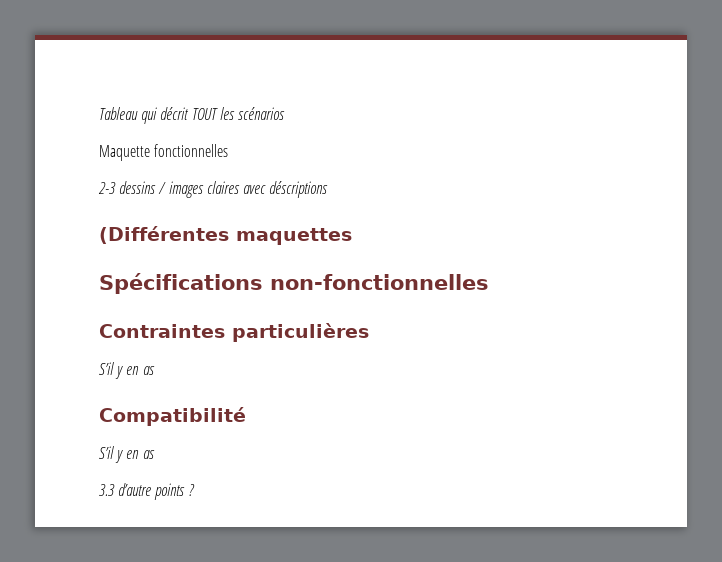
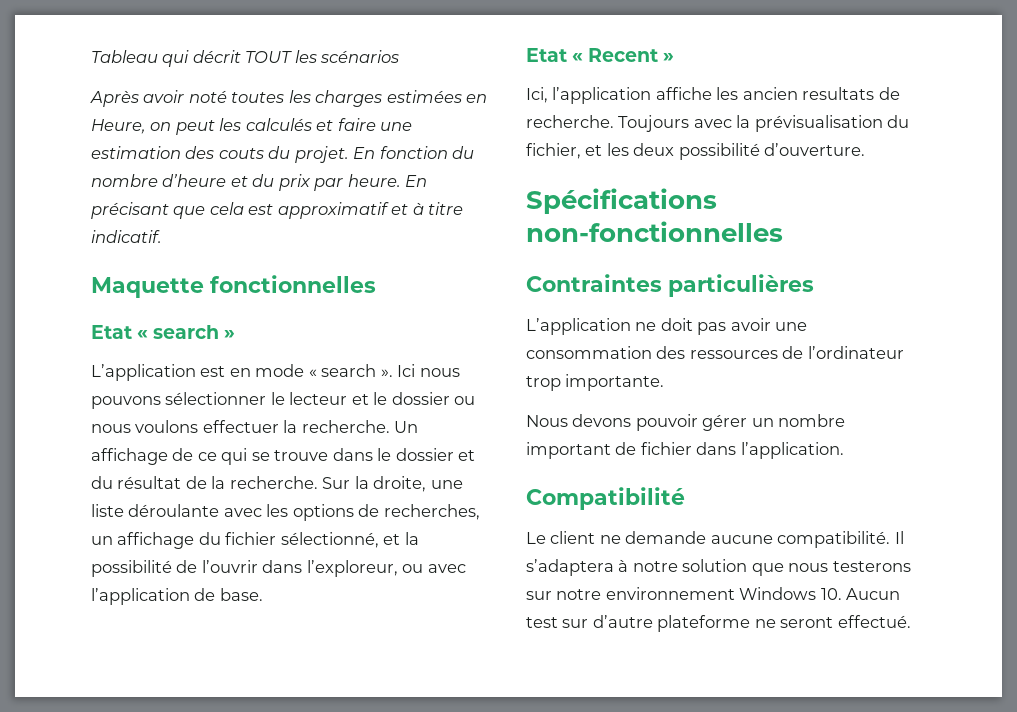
+ Après avoir noté toutes les charges estimées en Heure, on peut les calculés et faire une estimation des couts du projet. En fonction du nombre d’heure et du prix par heure. En précisant que cela est approximatif et à titre indicatif.
  Maquette fonctionnelles
- 2-3 dessins / images claires avec déscriptions
- (Différentes maquettes
+ Etat « search »
+ L’application est en mode « search ». Ici nous pouvons sélectionner le lecteur et le dossier ou nous voulons effectuer la recherche. Un affichage de ce qui se trouve dans le dossier et du résultat de la recherche. Sur la droite, une liste déroulante avec les options de recherches, un affichage du fichier sélectionné, et la possibilité de l’ouvrir dans l’exploreur, ou avec l’application de base.
+ Etat « Recent »
+ Ici, l’application affiche les ancien resultats de recherche. Toujours avec la prévisualisation du fichier, et les deux possibilité d’ouverture.
  Spécifications non-fonctionnelles
  Contraintes particulières
- S’il y en as
+ L’application ne doit pas avoir une consommation des ressources de l’ordinateur trop importante.
+ Nous devons pouvoir gérer un nombre important de fichier dans l’application.
  Compatibilité
- S’il y en as
- 3.3 d’autre points ?
+ Le client ne demande aucune compatibilité. Il s’adaptera à notre solution que nous testerons sur notre environnement Windows 10. Aucun test sur d’autre plateforme ne seront effectué.

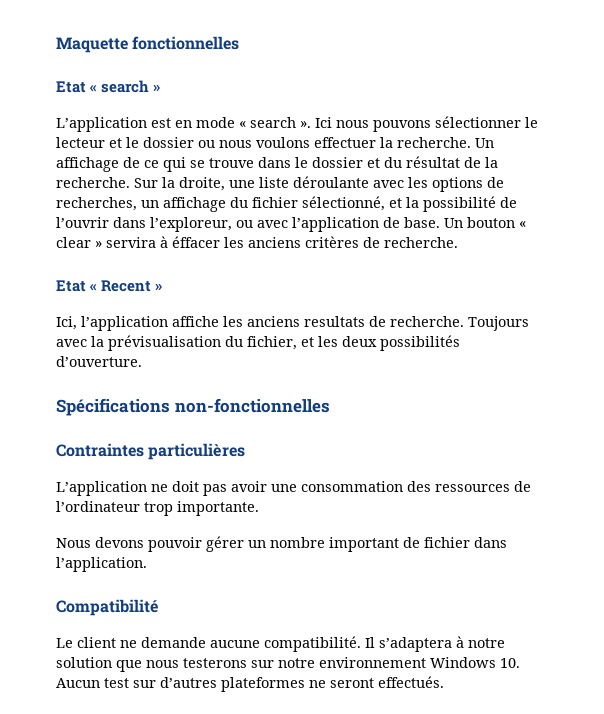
- Tableau qui décrit TOUT les scénarios
- Après avoir noté toutes les charges estimées en Heure, on peut les calculés et faire une estimation des couts du projet. En fonction du nombre d’heure et du prix par heure. En précisant que cela est approximatif et à titre indicatif.
+ Un bouton « clear » servira à éffacer les anciens critères de recherche.
- Ici, l’application affiche les ancien resultats de recherche.
+ Ici, l’application affiche les anciens resultats de recherche.
- Toujours avec la prévisualisation du fichier, et les deux possibilité d’ouverture.
+ Toujours avec la prévisualisation du fichier, et les deux possibilités d’ouverture.
- Il s’adaptera à notre solution que nous testerons sur notre environnement Windows 10. Aucun test sur d’autre plateforme ne seront effectué.
+ Il s’adaptera à notre solution que nous testerons sur notre environnement Windows 10. Aucun test sur d’autres plateformes ne seront effectués.

